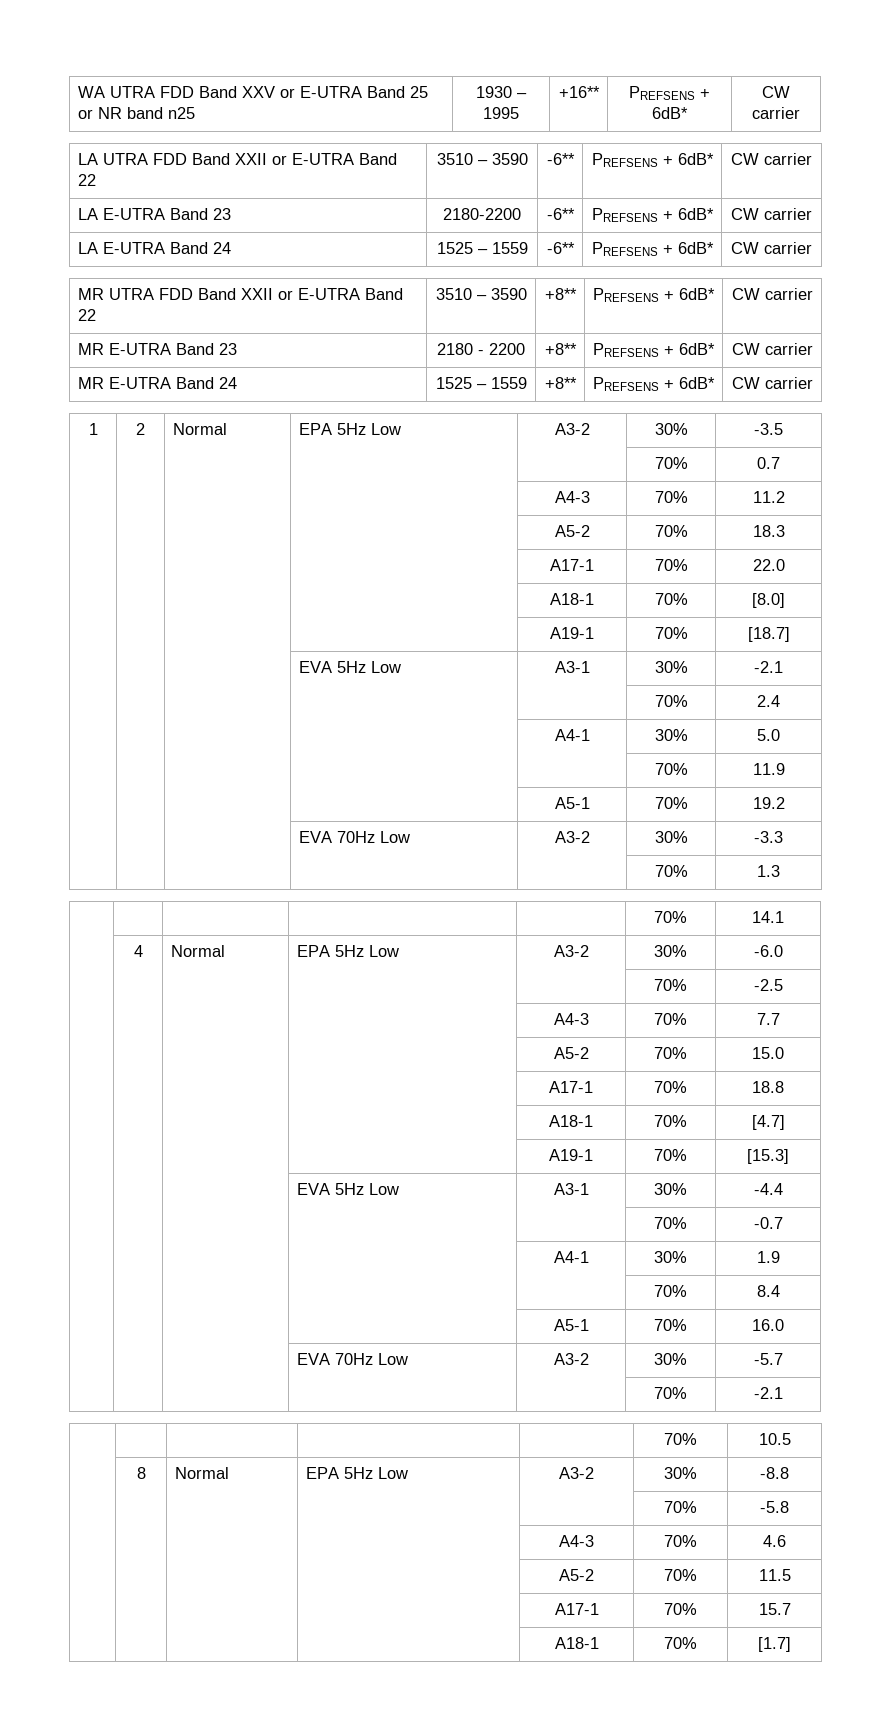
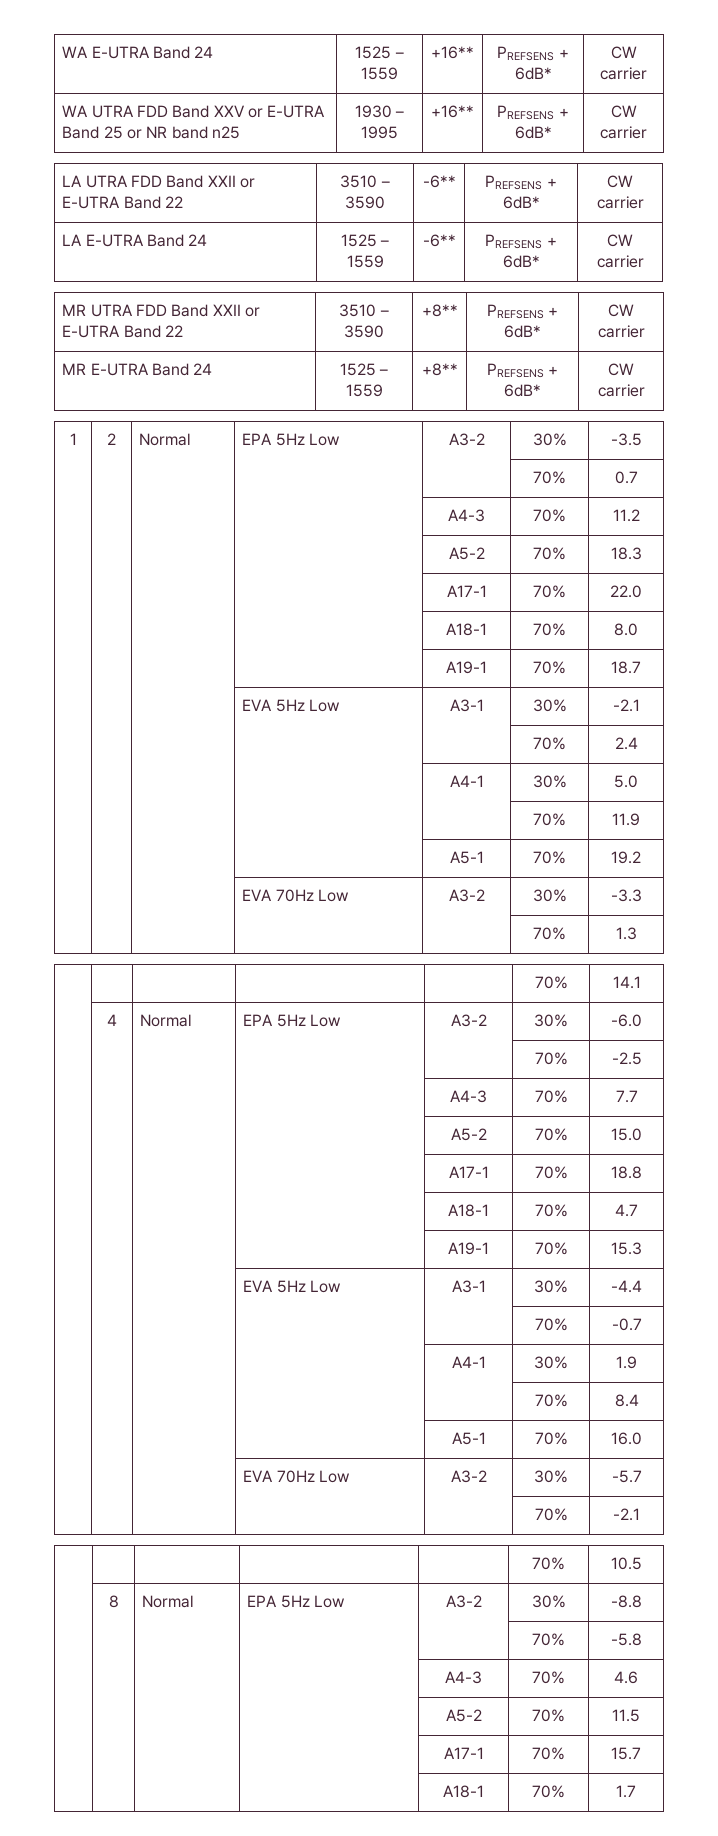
+ WA E-UTRA Band 24 | 1525 – 1559 | +16** | PREFSENS + 6dB* | CW carrier
- LA E-UTRA Band 23 | 2180-2200 | -6** | PREFSENS + 6dB* | CW carrier
- MR E-UTRA Band 23 | 2180 - 2200 | +8** | PREFSENS + 6dB* | CW carrier
- | | | | A18-1 | 70% | [8.0]
- | | | | A19-1 | 70% | [18.7]
+ | | | | A18-1 | 70% | 8.0
+ | | | | A19-1 | 70% | 18.7
- | | | | A18-1 | 70% | [4.7]
- | | | | A19-1 | 70% | [15.3]
+ | | | | A18-1 | 70% | 4.7
+ | | | | A19-1 | 70% | 15.3
- | | | | A18-1 | 70% | [1.7]
+ | | | | A18-1 | 70% | 1.7

